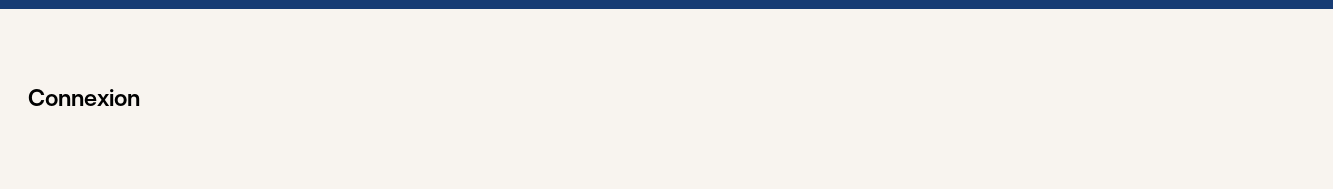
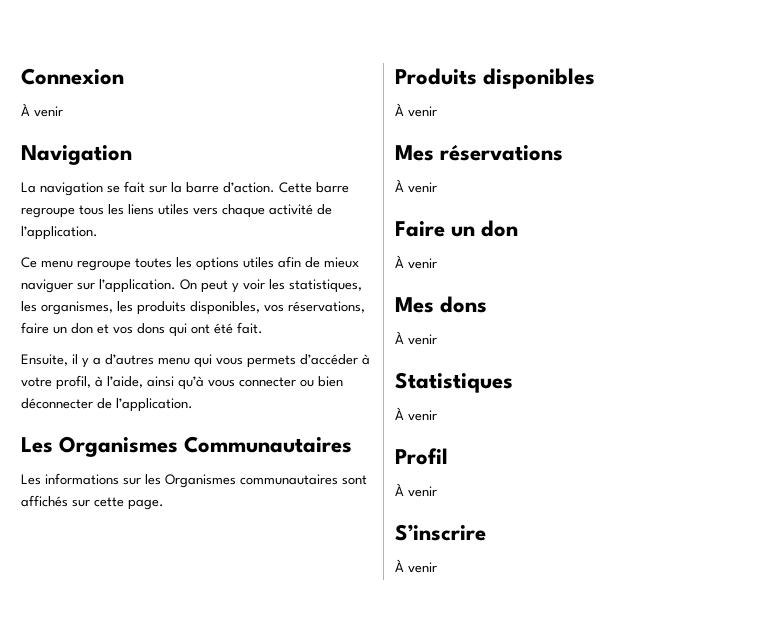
  Connexion
+ À venir
+ Navigation
+ La navigation se fait sur la barre d’action. Cette barre regroupe tous les liens utiles vers chaque activité de l’application.
+ Ce menu regroupe toutes les options utiles afin de mieux naviguer sur l’application. On peut y voir les statistiques, les organismes, les produits disponibles, vos réservations, faire un don et vos dons qui ont été fait.
+ Ensuite, il y a d’autres menu qui vous permets d’accéder à votre profil, à l’aide, ainsi qu’à vous connecter ou bien déconnecter de l’application.
+ Les Organismes Communautaires
+ Les informations sur les Organismes communautaires sont affichés sur cette page.
+ Produits disponibles
+ À venir
+ Mes réservations
+ À venir
+ Faire un don
+ À venir
+ Mes dons
+ À venir
+ Statistiques
+ À venir
+ Profil
+ À venir
+ S’inscrire
+ À venir

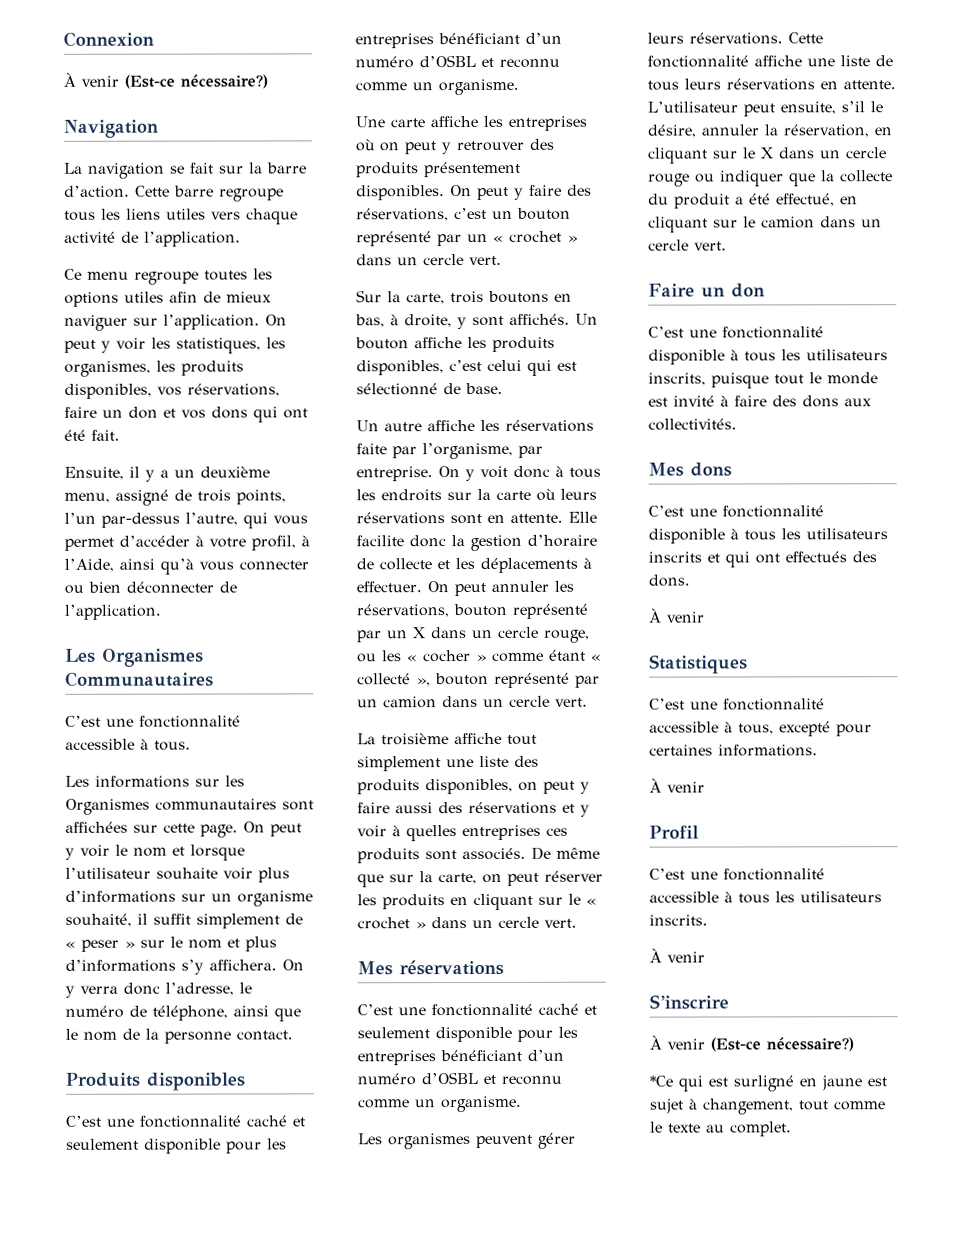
  Connexion
- À venir
+ À venir (Est-ce nécessaire?)
- Ensuite, il y a d’autres menu qui vous permets d’accéder à votre profil, à l’aide, ainsi qu’à vous connecter ou bien déconnecter de l’application.
+ Ensuite, il y a un deuxième menu, assigné de trois points, l’un par-dessus l’autre, qui vous permet d’accéder à votre profil, à l’Aide, ainsi qu’à vous connecter ou bien déconnecter de l’application.
+ C’est une fonctionnalité accessible à tous.
- Les informations sur les Organismes communautaires sont affichés sur cette page.
+ Les informations sur les Organismes communautaires sont affichées sur cette page. On peut y voir le nom et lorsque l’utilisateur souhaite voir plus d’informations sur un organisme souhaité, il suffit simplement de « peser » sur le nom et plus d’informations s’y affichera. On y verra donc l’adresse, le numéro de téléphone, ainsi que le nom de la personne contact.
  Produits disponibles
- À venir
+ C’est une fonctionnalité caché et seulement disponible pour les entreprises bénéficiant d’un numéro d’OSBL et reconnu comme un organisme.
+ Une carte affiche les entreprises où on peut y retrouver des produits présentement disponibles. On peut y faire des réservations, c’est un bouton représenté par un « crochet » dans un cercle vert.
+ Sur la carte, trois boutons en bas, à droite, y sont affichés. Un bouton affiche les produits disponibles, c’est celui qui est sélectionné de base.
+ Un autre affiche les réservations faite par l’organisme, par entreprise. On y voit donc à tous les endroits sur la carte où leurs réservations sont en attente. Elle facilite donc la gestion d’horaire de collecte et les déplacements à effectuer. On peut annuler les réservations, bouton représenté par un X dans un cercle rouge, ou les « cocher » comme étant « collecté », bouton représenté par un camion dans un cercle vert.
+ La troisième affiche tout simplement une liste des produits disponibles, on peut y faire aussi des réservations et y voir à quelles entreprises ces produits sont associés. De même que sur la carte, on peut réserver les produits en cliquant sur le « crochet » dans un cercle vert.
  Mes réservations
- À venir
+ C’est une fonctionnalité caché et seulement disponible pour les entreprises bénéficiant d’un numéro d’OSBL et reconnu comme un organisme.
+ Les organismes peuvent gérer leurs réservations. Cette fonctionnalité affiche une liste de tous leurs réservations en attente. L’utilisateur peut ensuite, s’il le désire, annuler la réservation, en cliquant sur le X dans un cercle rouge ou indiquer que la collecte du produit a été effectué, en cliquant sur le camion dans un cercle vert.
  Faire un don
- À venir
+ C’est une fonctionnalité disponible à tous les utilisateurs inscrits, puisque tout le monde est invité à faire des dons aux collectivités.
  Mes dons
+ C’est une fonctionnalité disponible à tous les utilisateurs inscrits et qui ont effectués des dons.
  À venir
  Statistiques
+ C’est une fonctionnalité accessible à tous, excepté pour certaines informations.
  À venir
  Profil
+ C’est une fonctionnalité accessible à tous les utilisateurs inscrits.
  S’inscrire
- À venir
+ À venir (Est-ce nécessaire?)
+ *Ce qui est surligné en jaune est sujet à changement, tout comme le texte au complet.

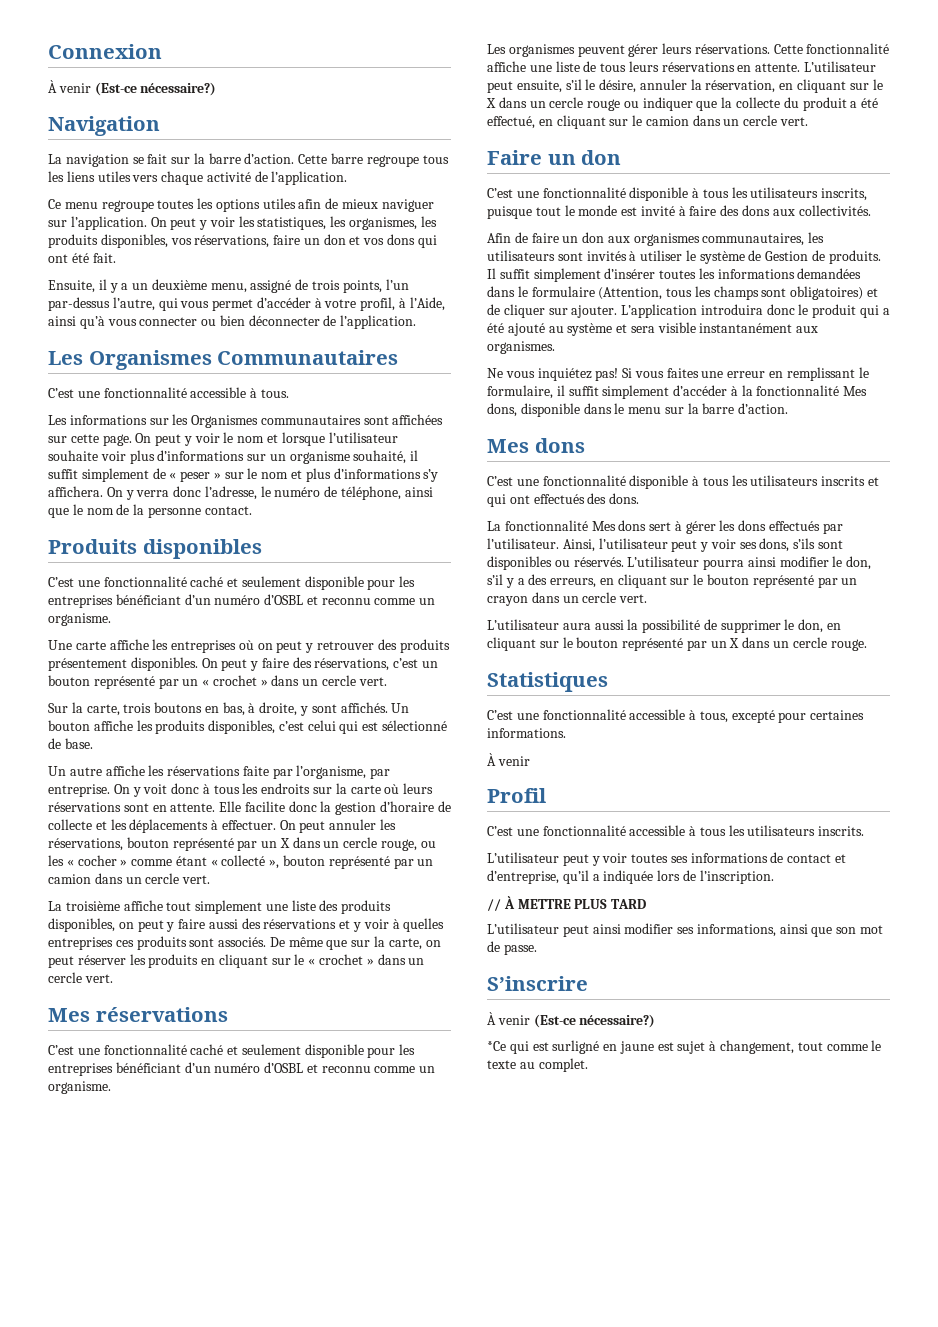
+ Afin de faire un don aux organismes communautaires, les utilisateurs sont invités à utiliser le système de Gestion de produits. Il suffit simplement d’insérer toutes les informations demandées dans le formulaire (Attention, tous les champs sont obligatoires) et de cliquer sur ajouter. L’application introduira donc le produit qui a été ajouté au système et sera visible instantanément aux organismes.
+ Ne vous inquiétez pas! Si vous faites une erreur en remplissant le formulaire, il suffit simplement d’accéder à la fonctionnalité Mes dons, disponible dans le menu sur la barre d’action.
  C’est une fonctionnalité disponible à tous les utilisateurs inscrits et qui ont effectués des dons.
- À venir
+ La fonctionnalité Mes dons sert à gérer les dons effectués par l’utilisateur. Ainsi, l’utilisateur peut y voir ses dons, s’ils sont disponibles ou réservés. L’utilisateur pourra ainsi modifier le don, s’il y a des erreurs, en cliquant sur le bouton représenté par un crayon dans un cercle vert.
+ L’utilisateur aura aussi la possibilité de supprimer le don, en cliquant sur le bouton représenté par un X dans un cercle rouge.
  C’est une fonctionnalité accessible à tous les utilisateurs inscrits.
- À venir
+ L’utilisateur peut y voir toutes ses informations de contact et d’entreprise, qu’il a indiquée lors de l’inscription.
+ // À METTRE PLUS TARD
+ L’utilisateur peut ainsi modifier ses informations, ainsi que son mot de passe.

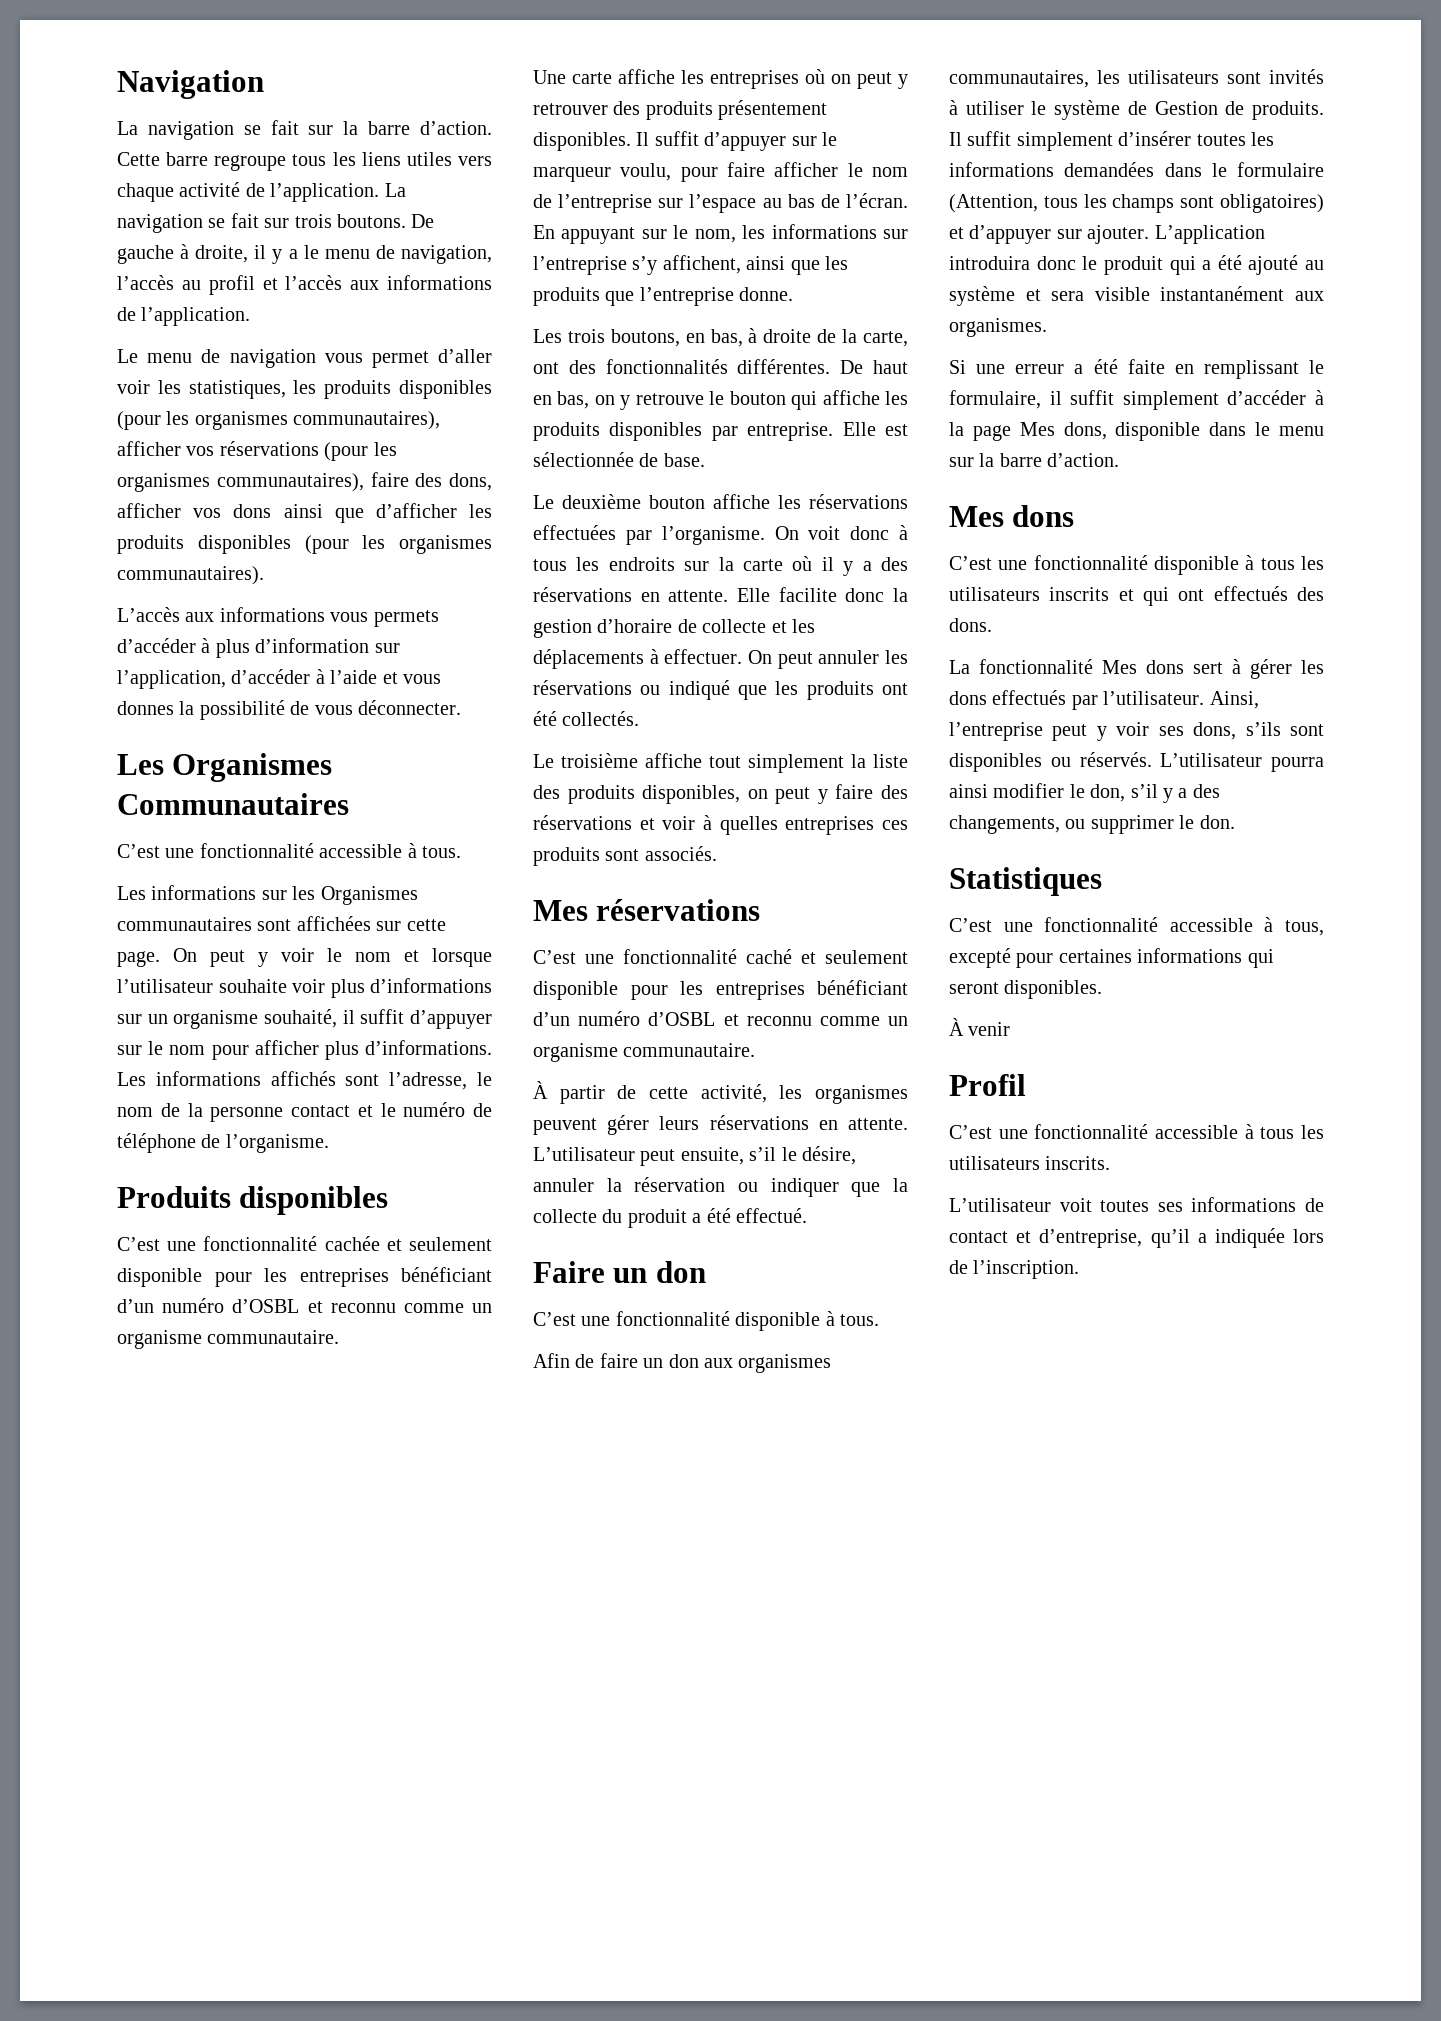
- Connexion
- À venir (Est-ce nécessaire?)
- Cette barre regroupe tous les liens utiles vers chaque activité de l’application.
- Ce menu regroupe toutes les options utiles afin de mieux naviguer sur l’application. On peut y voir les statistiques, les organismes, les produits disponibles, vos réservations, faire un don et vos dons qui ont été fait.
- Ensuite, il y a un deuxième menu, assigné de trois points, l’un par-dessus l’autre, qui vous permet d’accéder à votre profil, à l’Aide, ainsi qu’à vous connecter ou bien déconnecter de l’application.
+ Cette barre regroupe tous les liens utiles vers chaque activité de l’application. La navigation se fait sur trois boutons. De gauche à droite, il y a le menu de navigation, l’accès au profil et l’accès aux informations de l’application.
+ Le menu de navigation vous permet d’aller voir les statistiques, les produits disponibles (pour les organismes communautaires), afficher vos réservations (pour les organismes communautaires), faire des dons, afficher vos dons ainsi que d’afficher les produits disponibles (pour les organismes communautaires).
+ L’accès aux informations vous permets d’accéder à plus d’information sur l’application, d’accéder à l’aide et vous donnes la possibilité de vous déconnecter.
- On peut y voir le nom et lorsque l’utilisateur souhaite voir plus d’informations sur un organisme souhaité, il suffit simplement de « peser » sur le nom et plus d’informations s’y affichera. On y verra donc l’adresse, le numéro de téléphone, ainsi que le nom de la personne contact.
+ On peut y voir le nom et lorsque l’utilisateur souhaite voir plus d’informations sur un organisme souhaité, il suffit d’appuyer sur le nom pour afficher plus d’informations. Les informations affichés sont l’adresse, le nom de la personne contact et le numéro de téléphone de l’organisme.
  Produits disponibles
- C’est une fonctionnalité caché et seulement disponible pour les entreprises bénéficiant d’un numéro d’OSBL et reconnu comme un organisme.
+ C’est une fonctionnalité cachée et seulement disponible pour les entreprises bénéficiant d’un numéro d’OSBL et reconnu comme un organisme communautaire.
- On peut y faire des réservations, c’est un bouton représenté par un « crochet » dans un cercle vert.
- Sur la carte, trois boutons en bas, à droite, y sont affichés. Un bouton affiche les produits disponibles, c’est celui qui est sélectionné de base.
- Un autre affiche les réservations faite par l’organisme, par entreprise. On y voit donc à tous les endroits sur la carte où leurs réservations sont en attente.
+ Il suffit d’appuyer sur le marqueur voulu, pour faire afficher le nom de l’entreprise sur l’espace au bas de l’écran. En appuyant sur le nom, les informations sur l’entreprise s’y affichent, ainsi que les produits que l’entreprise donne.
+ Les trois boutons, en bas, à droite de la carte, ont des fonctionnalités différentes. De haut en bas, on y retrouve le bouton qui affiche les produits disponibles par entreprise. Elle est sélectionnée de base.
+ Le deuxième bouton affiche les réservations effectuées par l’organisme. On voit donc à tous les endroits sur la carte où il y a des réservations en attente.
- On peut annuler les réservations, bouton représenté par un X dans un cercle rouge, ou les « cocher » comme étant « collecté », bouton représenté par un camion dans un cercle vert.
- La troisième affiche tout simplement une liste des produits disponibles, on peut y faire aussi des réservations et y voir à quelles entreprises ces produits sont associés. De même que sur la carte, on peut réserver les produits en cliquant sur le « crochet » dans un cercle vert.
+ On peut annuler les réservations ou indiqué que les produits ont été collectés.
+ Le troisième affiche tout simplement la liste des produits disponibles, on peut y faire des réservations et voir à quelles entreprises ces produits sont associés.
  Mes réservations
- C’est une fonctionnalité caché et seulement disponible pour les entreprises bénéficiant d’un numéro d’OSBL et reconnu comme un organisme.
- Les organismes peuvent gérer leurs réservations. Cette fonctionnalité affiche une liste de tous leurs réservations en attente.
+ C’est une fonctionnalité caché et seulement disponible pour les entreprises bénéficiant d’un numéro d’OSBL et reconnu comme un organisme communautaire.
+ À partir de cette activité, les organismes peuvent gérer leurs réservations en attente.
- L’utilisateur peut ensuite, s’il le désire, annuler la réservation, en cliquant sur le X dans un cercle rouge ou indiquer que la collecte du produit a été effectué, en cliquant sur le camion dans un cercle vert.
+ L’utilisateur peut ensuite, s’il le désire, annuler la réservation ou indiquer que la collecte du produit a été effectué.
- C’est une fonctionnalité disponible à tous les utilisateurs inscrits, puisque tout le monde est invité à faire des dons aux collectivités.
+ C’est une fonctionnalité disponible à tous.
- Il suffit simplement d’insérer toutes les informations demandées dans le formulaire (Attention, tous les champs sont obligatoires) et de cliquer sur ajouter.
+ Il suffit simplement d’insérer toutes les informations demandées dans le formulaire (Attention, tous les champs sont obligatoires) et d’appuyer sur ajouter.
- Ne vous inquiétez pas! Si vous faites une erreur en remplissant le formulaire, il suffit simplement d’accéder à la fonctionnalité Mes dons, disponible dans le menu sur la barre d’action.
+ Si une erreur a été faite en remplissant le formulaire, il suffit simplement d’accéder à la page Mes dons, disponible dans le menu sur la barre d’action.
- Ainsi, l’utilisateur peut y voir ses dons, s’ils sont disponibles ou réservés.
+ Ainsi, l’entreprise peut y voir ses dons, s’ils sont disponibles ou réservés.
- L’utilisateur pourra ainsi modifier le don, s’il y a des erreurs, en cliquant sur le bouton représenté par un crayon dans un cercle vert.
- L’utilisateur aura aussi la possibilité de supprimer le don, en cliquant sur le bouton représenté par un X dans un cercle rouge.
+ L’utilisateur pourra ainsi modifier le don, s’il y a des changements, ou supprimer le don.
- C’est une fonctionnalité accessible à tous, excepté pour certaines informations.
+ C’est une fonctionnalité accessible à tous, excepté pour certaines informations qui seront disponibles.
- L’utilisateur peut y voir toutes ses informations de contact et d’entreprise, qu’il a indiquée lors de l’inscription.
+ L’utilisateur voit toutes ses informations de contact et d’entreprise, qu’il a indiquée lors de l’inscription.
- // À METTRE PLUS TARD
- L’utilisateur peut ainsi modifier ses informations, ainsi que son mot de passe.
- S’inscrire
- À venir (Est-ce nécessaire?)
- *Ce qui est surligné en jaune est sujet à changement, tout comme le texte au complet.

